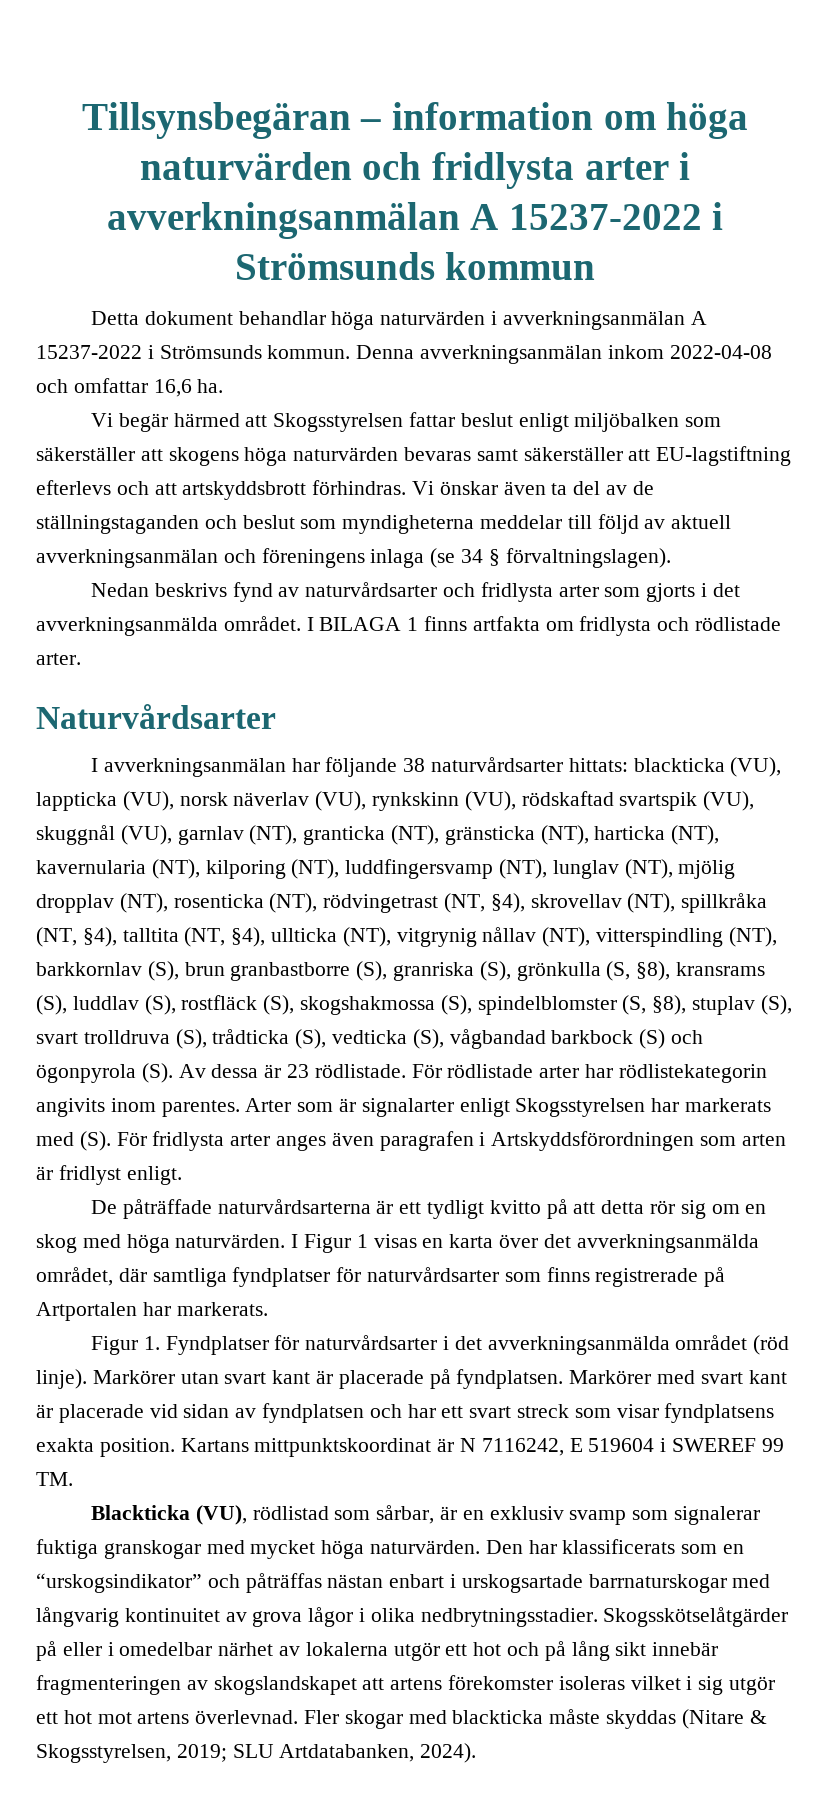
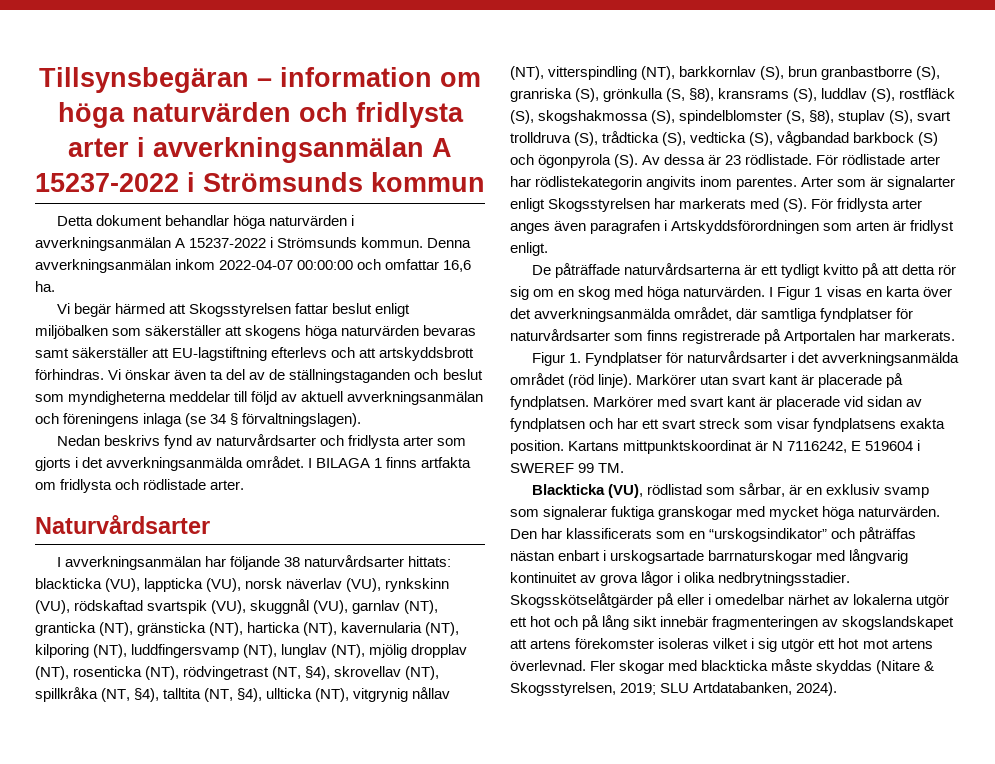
- Denna avverkningsanmälan inkom 2022-04-08 och omfattar 16,6 ha.
+ Denna avverkningsanmälan inkom 2022-04-07 00:00:00 och omfattar 16,6 ha.

